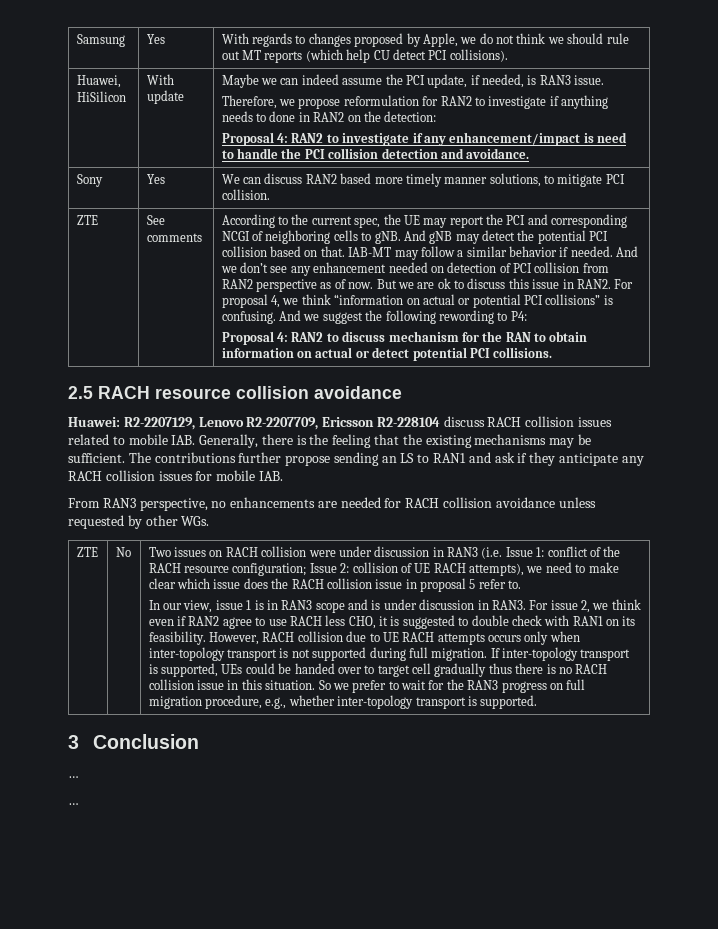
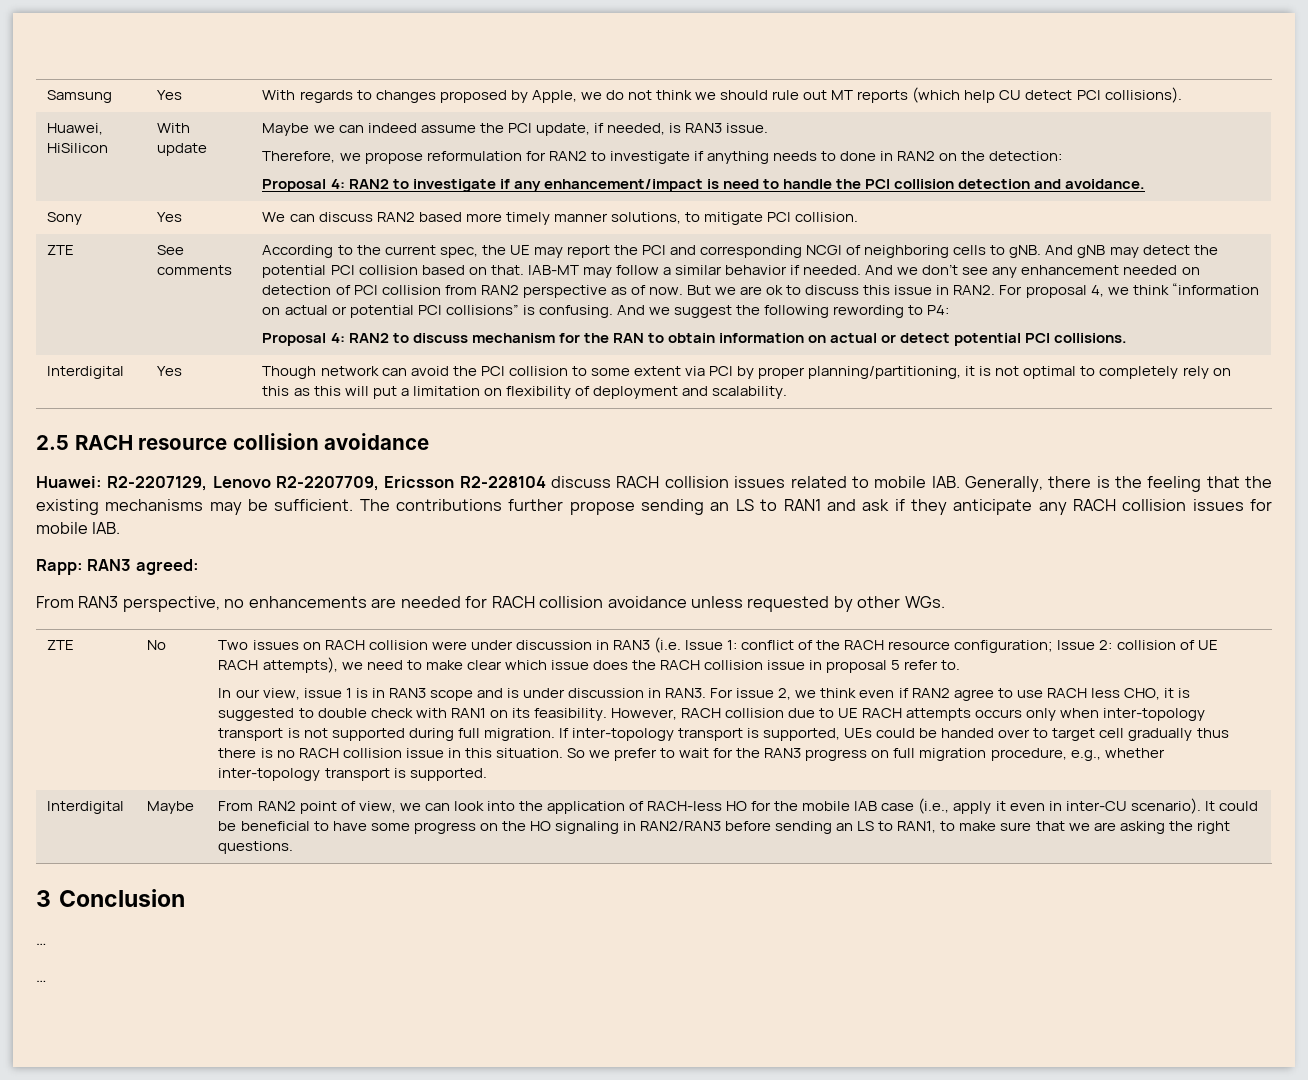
+ Interdigital | Yes | Though network can avoid the PCI collision to some extent via PCI by proper planning/partitioning, it is not optimal to completely rely on this as this will put a limitation on flexibility of deployment and scalability.
+ Rapp: RAN3 agreed:
+ Interdigital | Maybe | From RAN2 point of view, we can look into the application of RACH-less HO for the mobile IAB case (i.e., apply it even in inter-CU scenario). It could be beneficial to have some progress on the HO signaling in RAN2/RAN3 before sending an LS to RAN1, to make sure that we are asking the right questions.

